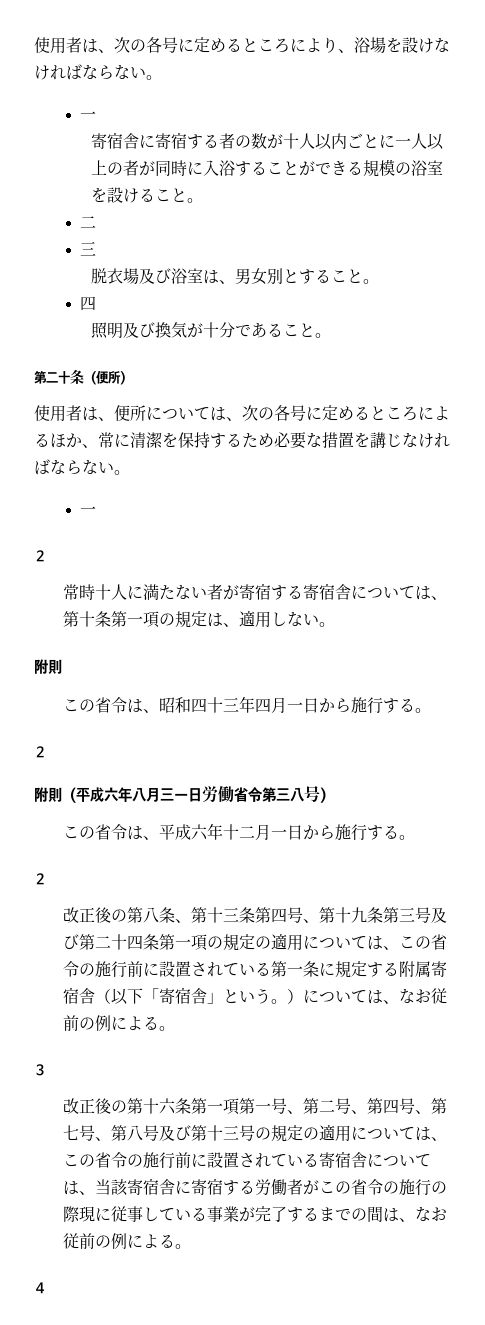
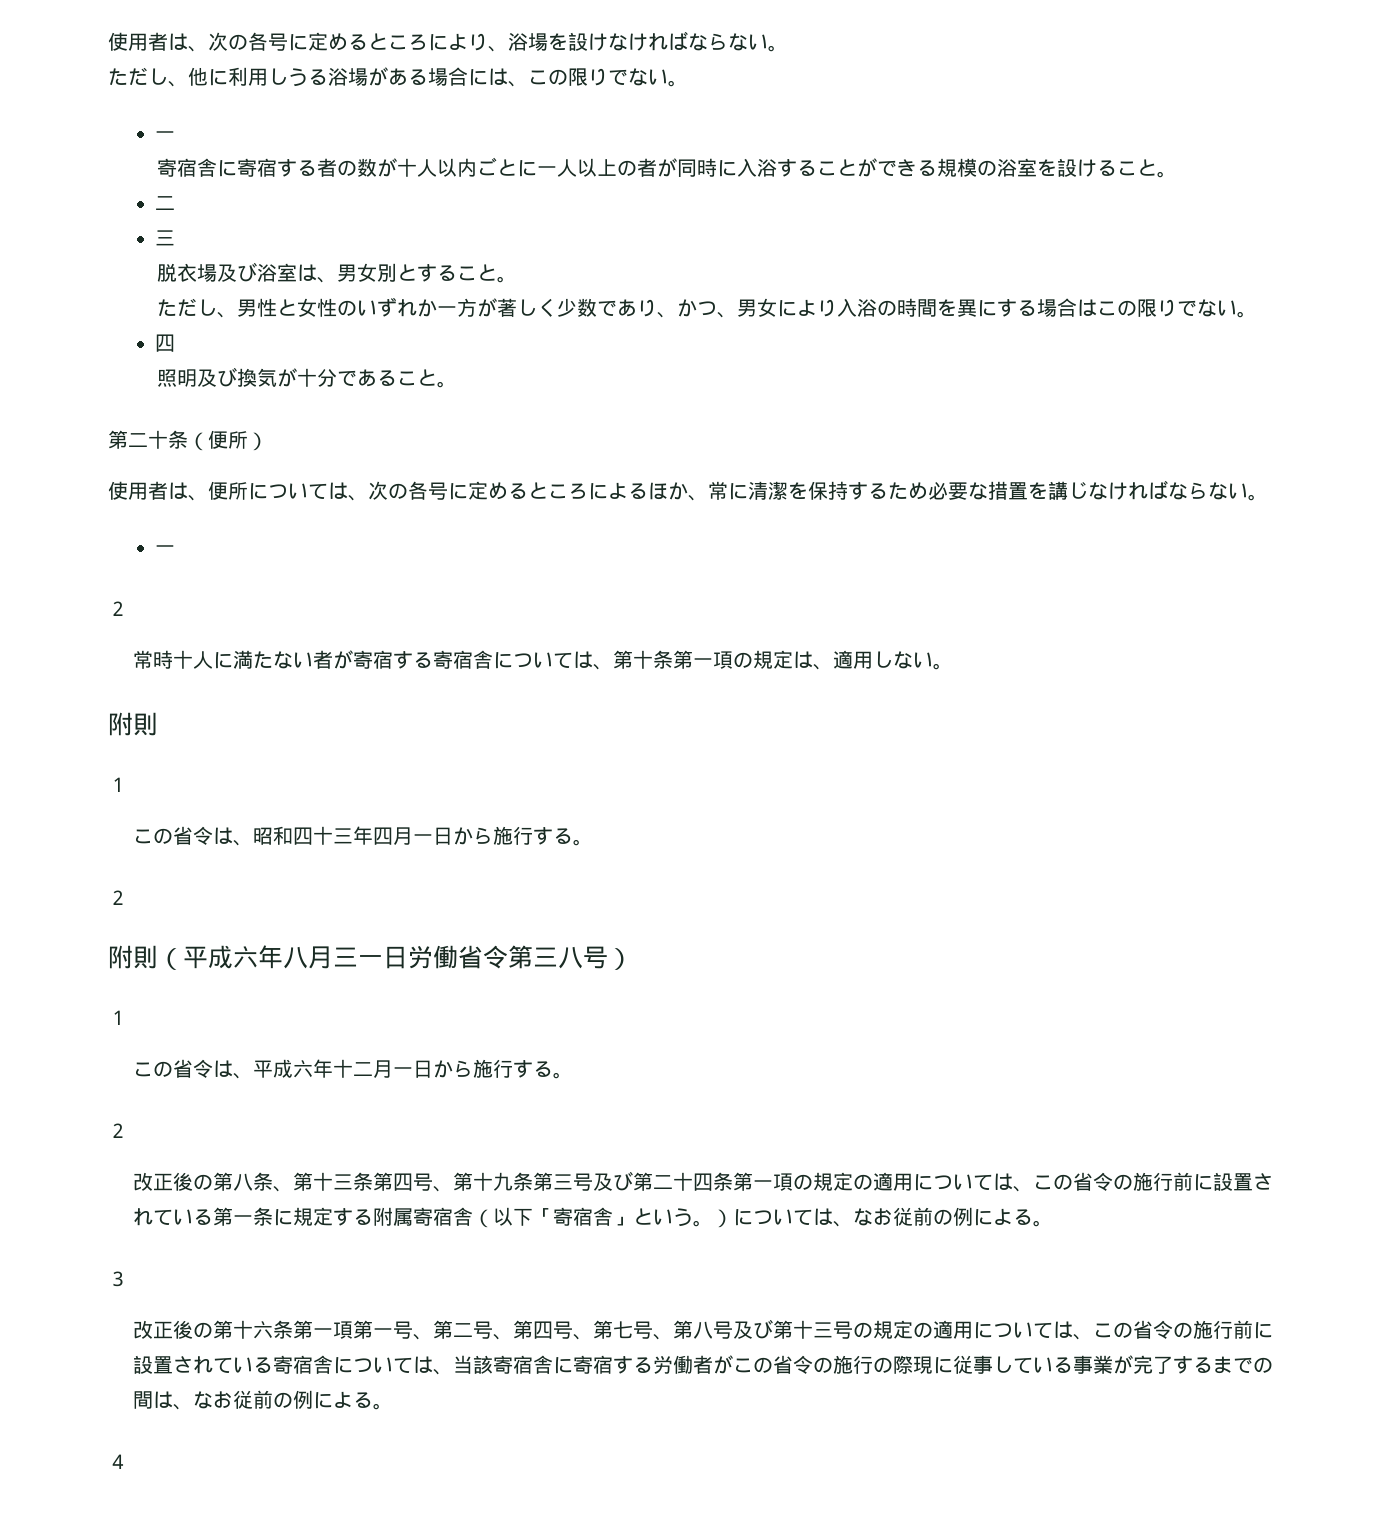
+ ただし、他に利用しうる浴場がある場合には、この限りでない。
+ ただし、男性と女性のいずれか一方が著しく少数であり、かつ、男女により入浴の時間を異にする場合はこの限りでない。
  常時十人に満たない者が寄宿する寄宿舎については、第十条第一項の規定は、適用しない。
  附則
+ １
  附則（平成六年八月三一日労働省令第三八号）
+ １

